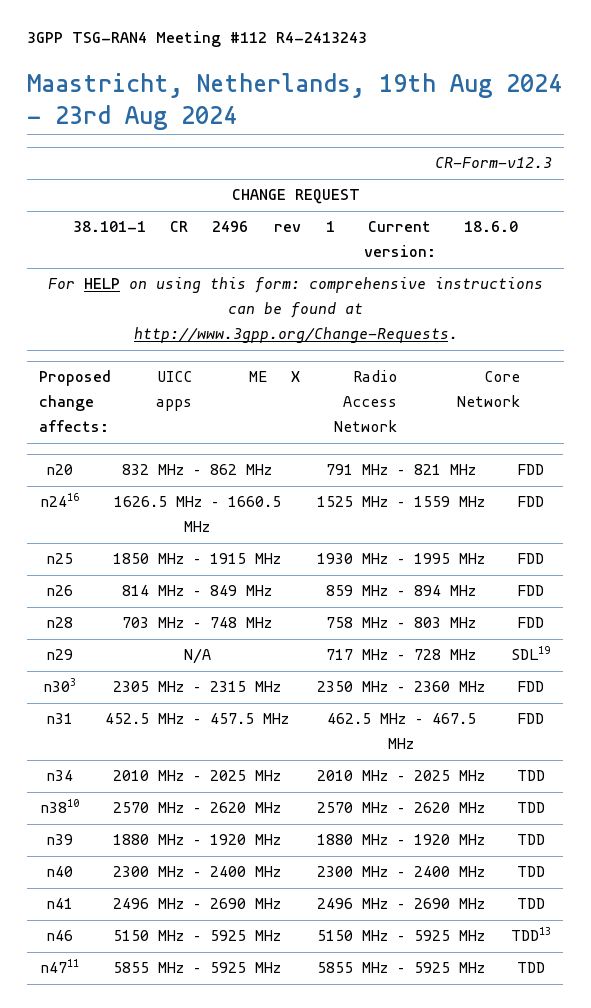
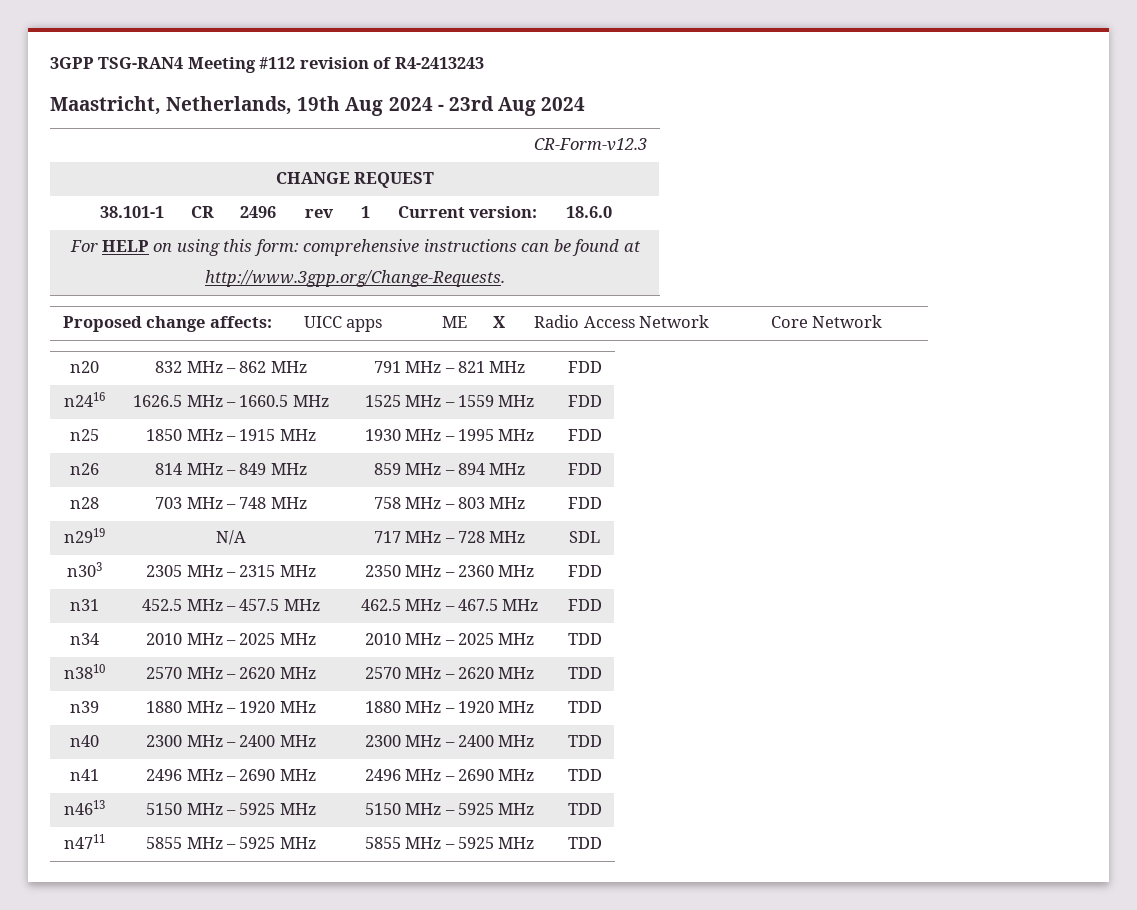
- 3GPP TSG-RAN4 Meeting #112 R4-2413243
+ 3GPP TSG-RAN4 Meeting #112 revision of R4-2413243
- n29 | N/A | 717 MHz – 728 MHz | SDL19
+ n2919 | N/A | 717 MHz – 728 MHz | SDL
- n46 | 5150 MHz – 5925 MHz | 5150 MHz – 5925 MHz | TDD13
+ n4613 | 5150 MHz – 5925 MHz | 5150 MHz – 5925 MHz | TDD

